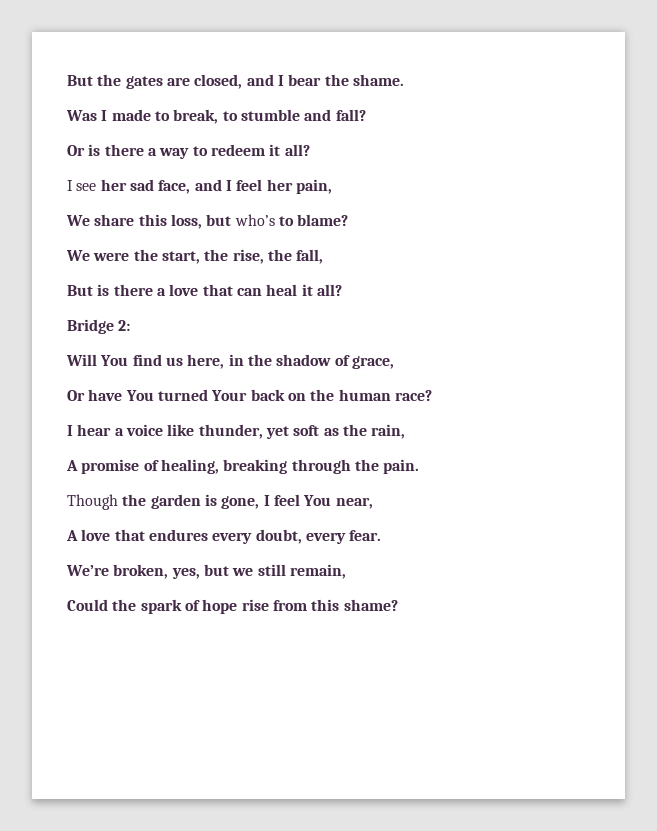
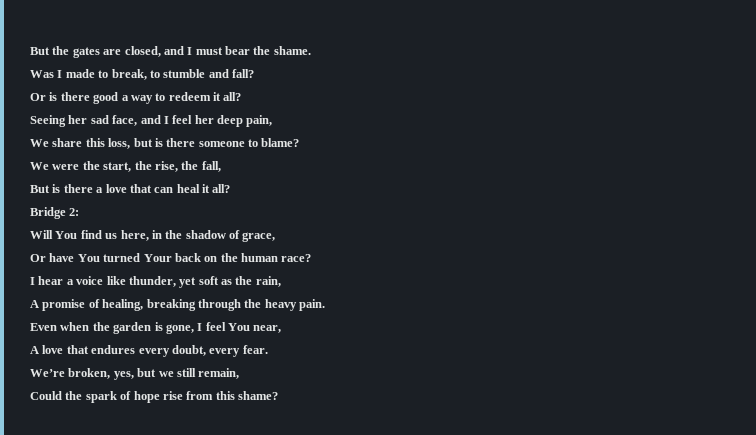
- But the gates are closed, and I bear the shame.
+ But the gates are closed, and I must bear the shame.
- Or is there a way to redeem it all?
+ Or is there good a way to redeem it all?
- I see her sad face, and I feel her pain,
+ Seeing her sad face, and I feel her deep pain,
- We share this loss, but who’s to blame?
+ We share this loss, but is there someone to blame?
- A promise of healing, breaking through the pain.
+ A promise of healing, breaking through the heavy pain.
- Though the garden is gone, I feel You near,
+ Even when the garden is gone, I feel You near,

